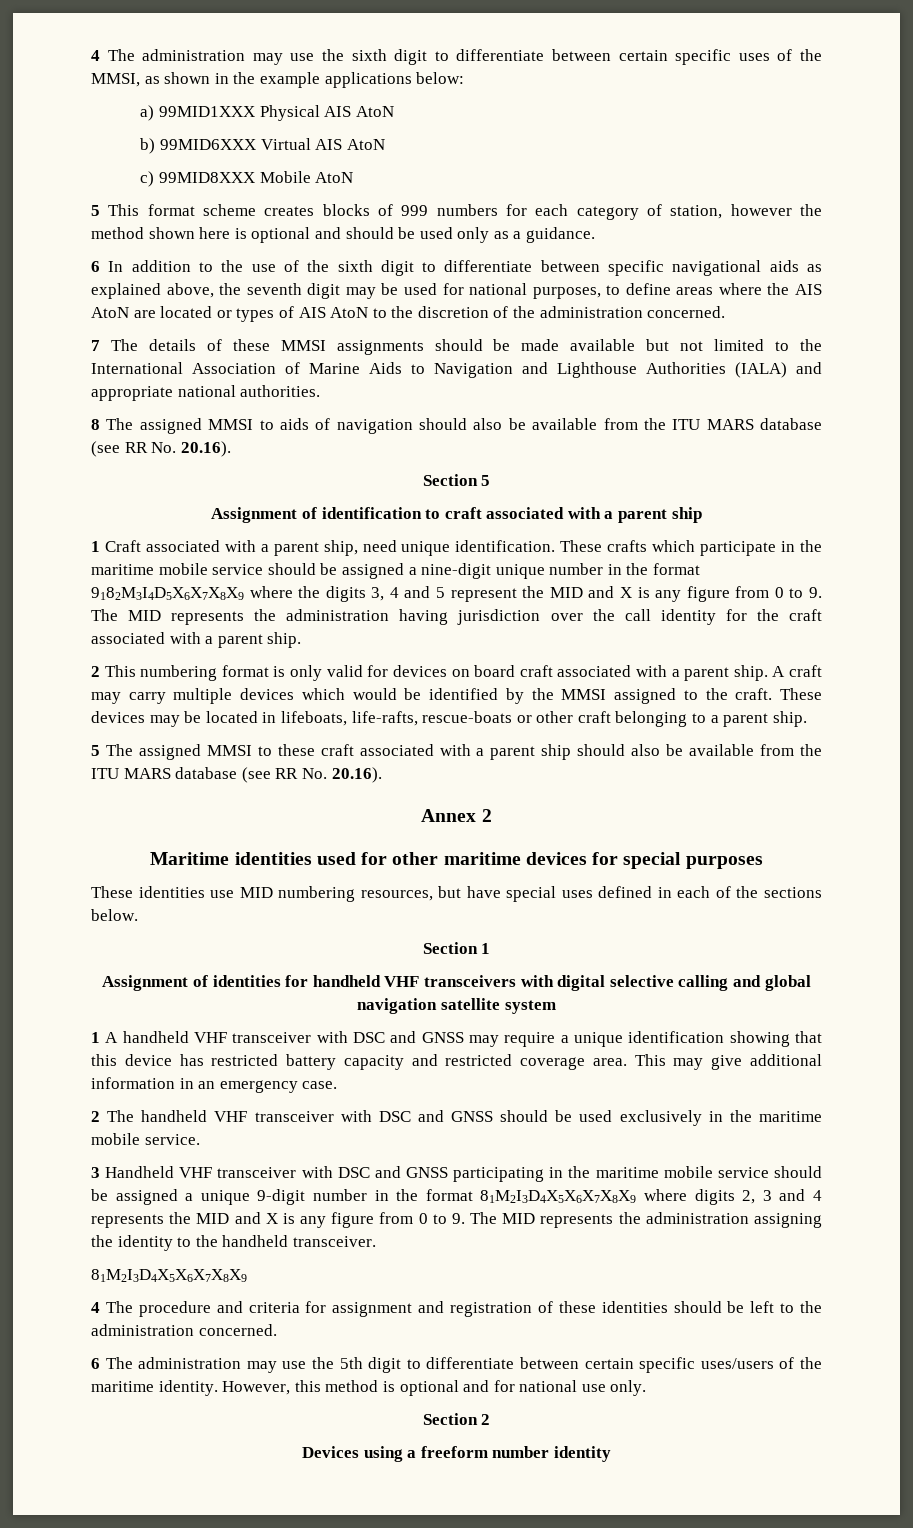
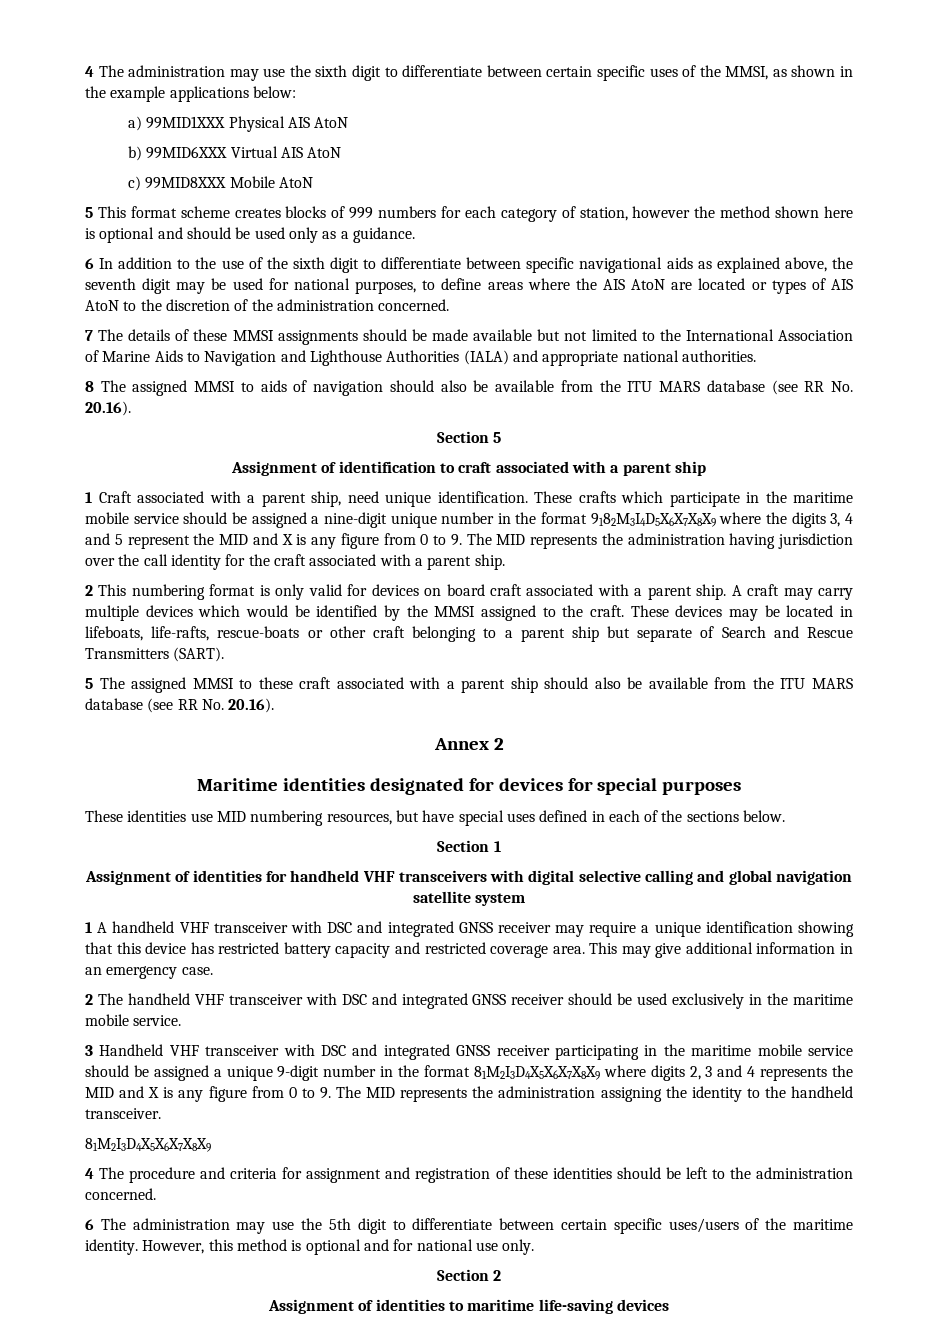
- These devices may be located in lifeboats, life-rafts, rescue-boats or other craft belonging to a parent ship.
+ These devices may be located in lifeboats, life-rafts, rescue-boats or other craft belonging to a parent ship but separate of Search and Rescue Transmitters (SART).
- Maritime identities used for other maritime devices for special purposes
+ Maritime identities designated for devices for special purposes
- 1 A handheld VHF transceiver with DSC and GNSS may require a unique identification showing that this device has restricted battery capacity and restricted coverage area.
+ 1 A handheld VHF transceiver with DSC and integrated GNSS receiver may require a unique identification showing that this device has restricted battery capacity and restricted coverage area.
- 2 The handheld VHF transceiver with DSC and GNSS should be used exclusively in the maritime mobile service.
+ 2 The handheld VHF transceiver with DSC and integrated GNSS receiver should be used exclusively in the maritime mobile service.
- 3 Handheld VHF transceiver with DSC and GNSS participating in the maritime mobile service should be assigned a unique 9-digit number in the format 81M2I3D4X5X6X7X8X9 where digits 2, 3 and 4 represents the MID and X is any figure from 0 to 9. The MID represents the administration assigning the identity to the handheld transceiver.
+ 3 Handheld VHF transceiver with DSC and integrated GNSS receiver participating in the maritime mobile service should be assigned a unique 9-digit number in the format 81M2I3D4X5X6X7X8X9 where digits 2, 3 and 4 represents the MID and X is any figure from 0 to 9. The MID represents the administration assigning the identity to the handheld transceiver.
- Devices using a freeform number identity
+ Assignment of identities to maritime life-saving devices

